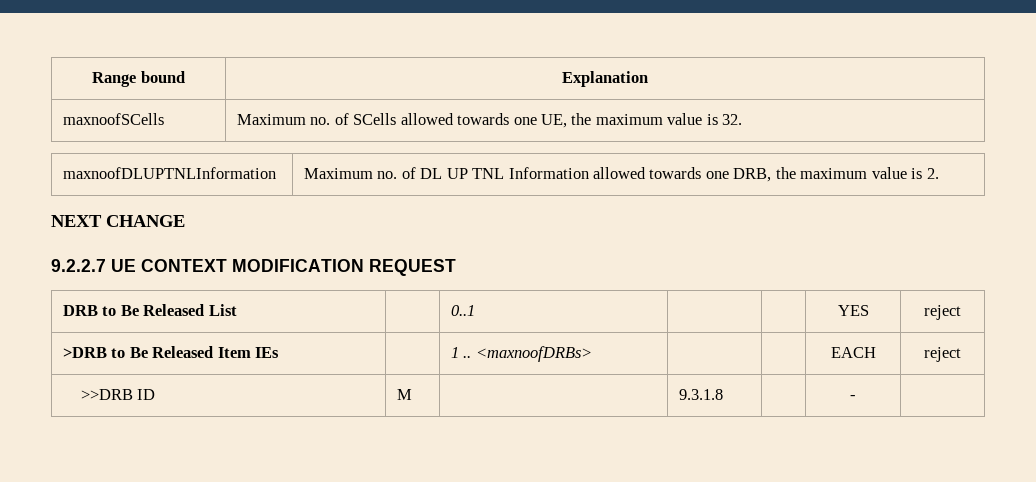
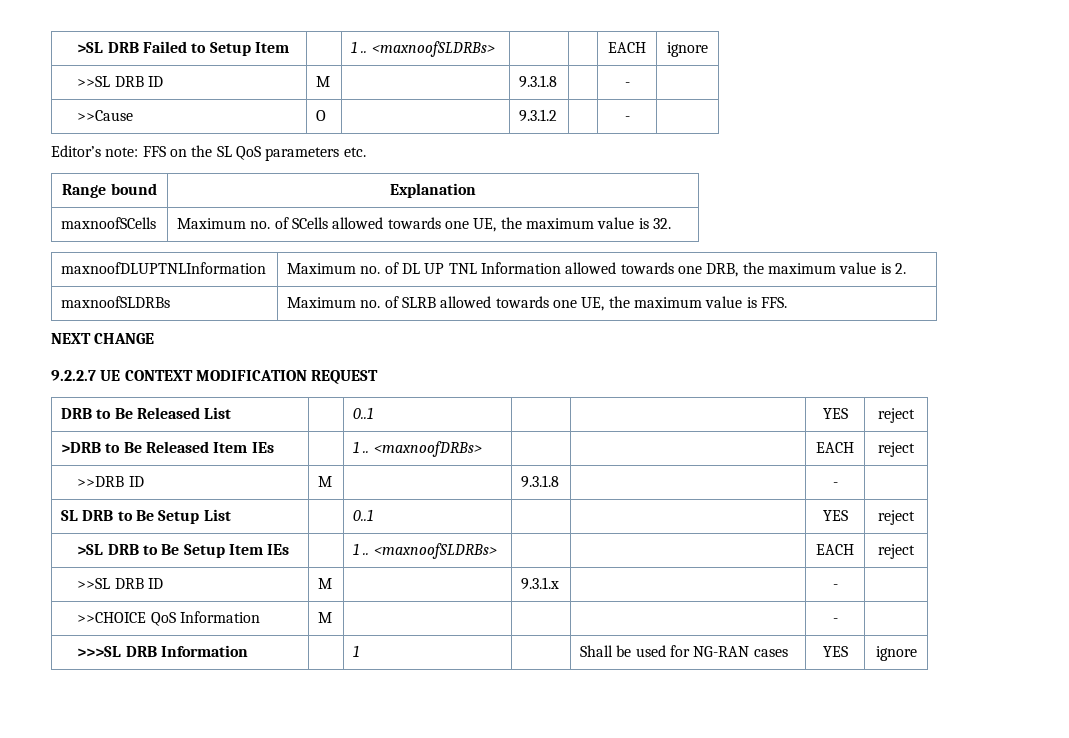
+ >SL DRB Failed to Setup Item | | 1 .. <maxnoofSLDRBs> | | | EACH | ignore
+ >>SL DRB ID | M | | 9.3.1.8 | | - |
+ >>Cause | O | | 9.3.1.2 | | - |
+ Editor’s note: FFS on the SL QoS parameters etc.
+ maxnoofSLDRBs | Maximum no. of SLRB allowed towards one UE, the maximum value is FFS.
+ SL DRB to Be Setup List | | 0..1 | | | YES | reject
+ >SL DRB to Be Setup Item IEs | | 1 .. <maxnoofSLDRBs> | | | EACH | reject
+ >>SL DRB ID | M | | 9.3.1.x | | - |
+ >>CHOICE QoS Information | M | | | | - |
+ >>>SL DRB Information | | 1 | | Shall be used for NG-RAN cases | YES | ignore

